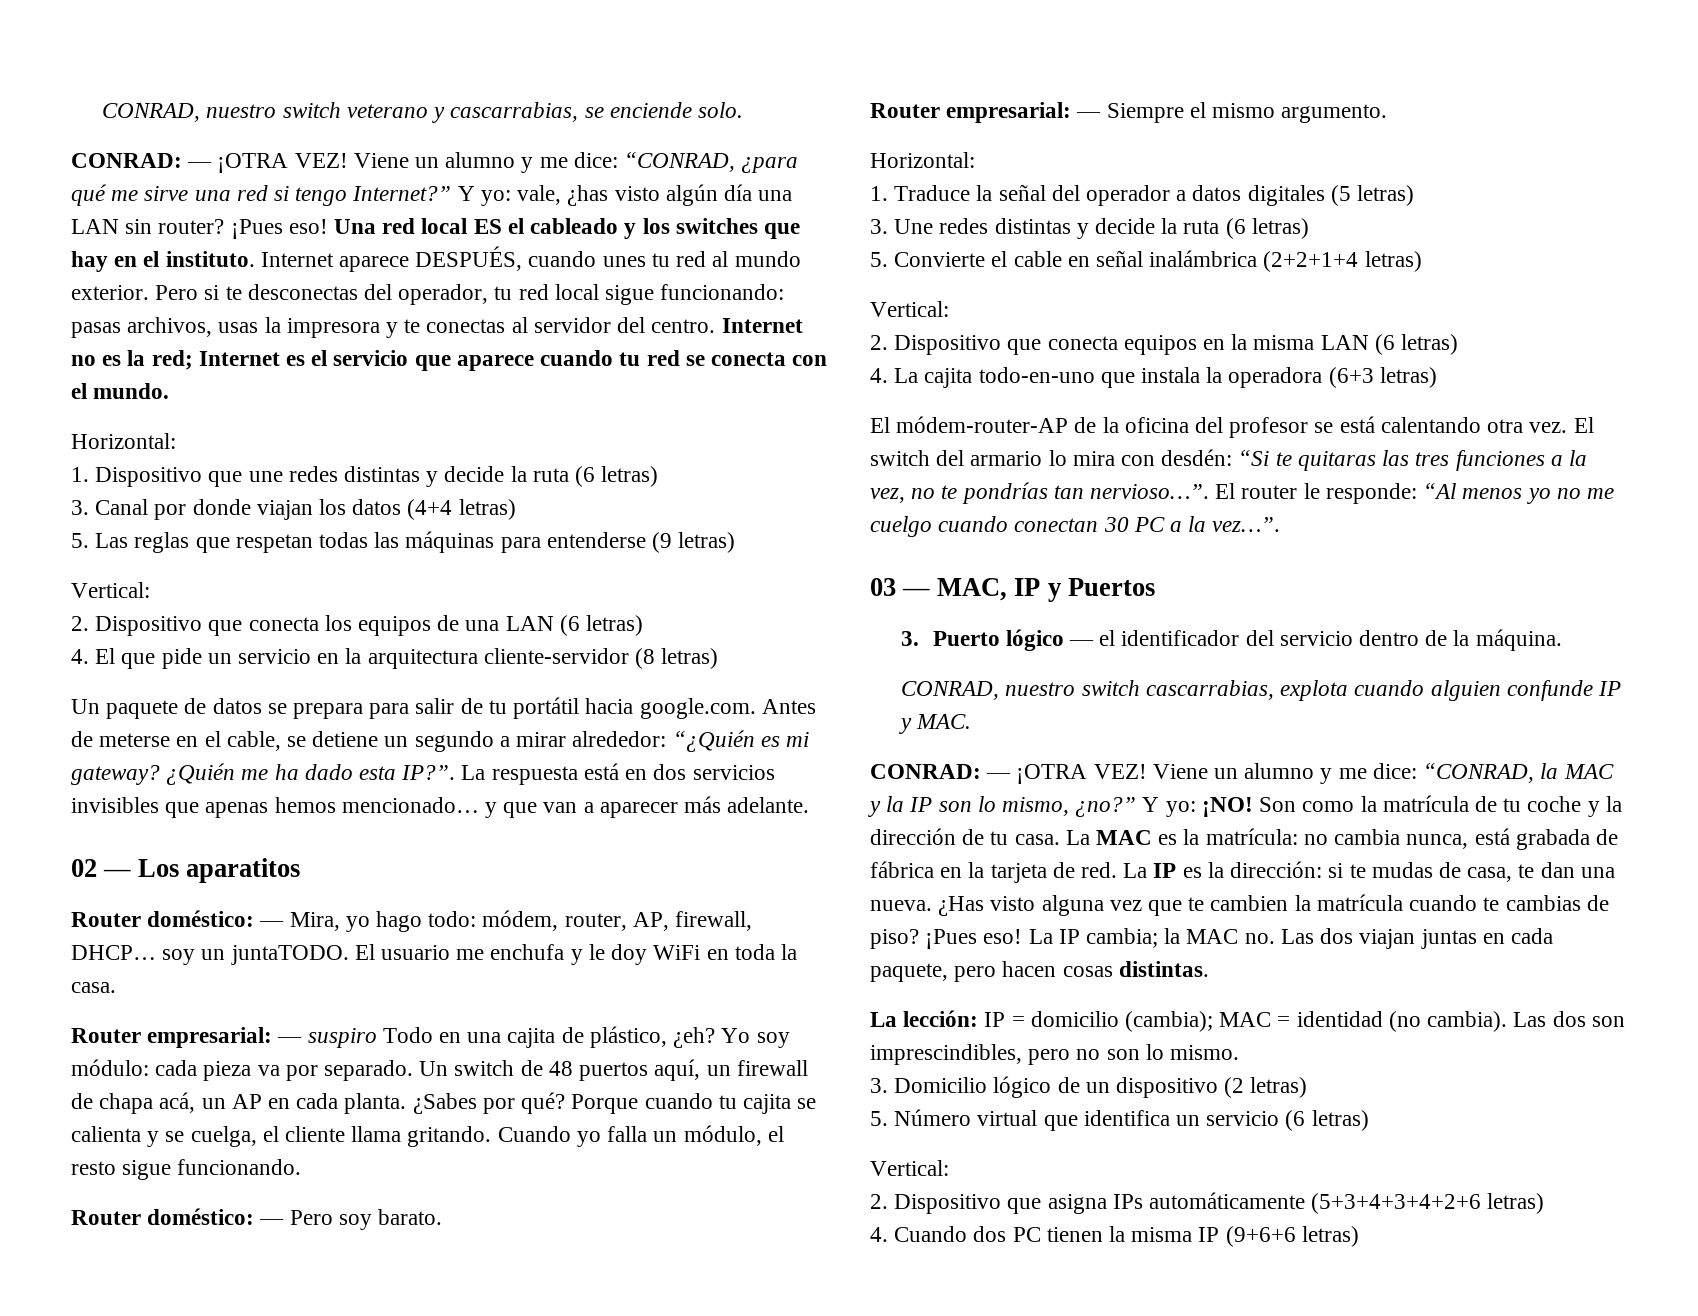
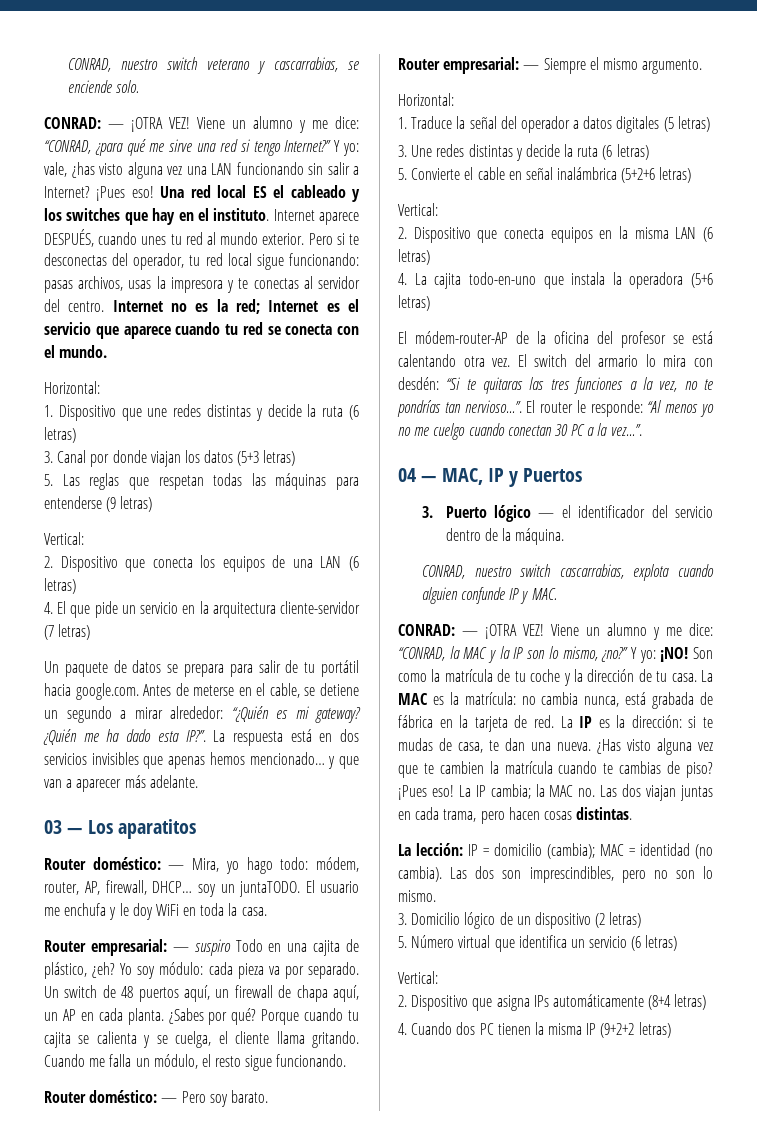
- Y yo: vale, ¿has visto algún día una LAN sin router?
+ Y yo: vale, ¿has visto alguna vez una LAN funcionando sin salir a Internet?
- 3. Canal por donde viajan los datos (4+4 letras)
+ 3. Canal por donde viajan los datos (5+3 letras)
- 4. El que pide un servicio en la arquitectura cliente-servidor (8 letras)
+ 4. El que pide un servicio en la arquitectura cliente-servidor (7 letras)
- 02 — Los aparatitos
+ 03 — Los aparatitos
- Un switch de 48 puertos aquí, un firewall de chapa acá, un AP en cada planta.
+ Un switch de 48 puertos aquí, un firewall de chapa aquí, un AP en cada planta.
- Cuando yo falla un módulo, el resto sigue funcionando.
+ Cuando me falla un módulo, el resto sigue funcionando.
- 5. Convierte el cable en señal inalámbrica (2+2+1+4 letras)
+ 5. Convierte el cable en señal inalámbrica (5+2+6 letras)
- 4. La cajita todo-en-uno que instala la operadora (6+3 letras)
+ 4. La cajita todo-en-uno que instala la operadora (5+6 letras)
- 03 — MAC, IP y Puertos
+ 04 — MAC, IP y Puertos
- La IP cambia; la MAC no. Las dos viajan juntas en cada paquete, pero hacen cosas distintas.
+ La IP cambia; la MAC no. Las dos viajan juntas en cada trama, pero hacen cosas distintas.
- 2. Dispositivo que asigna IPs automáticamente (5+3+4+3+4+2+6 letras)
+ 2. Dispositivo que asigna IPs automáticamente (8+4 letras)
- 4. Cuando dos PC tienen la misma IP (9+6+6 letras)
+ 4. Cuando dos PC tienen la misma IP (9+2+2 letras)

